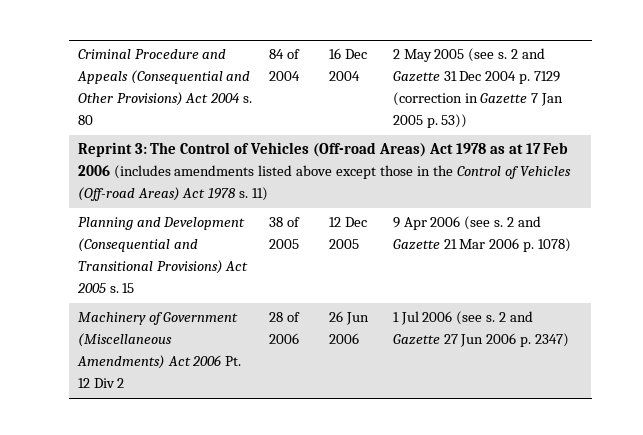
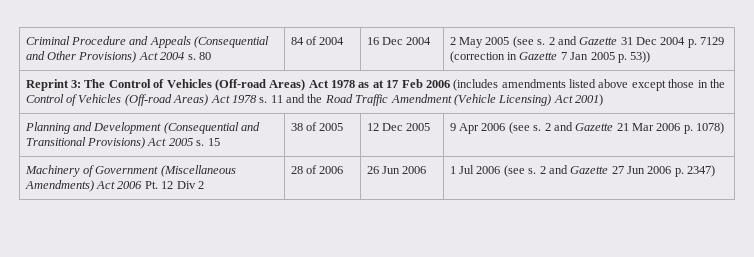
- 11)
+ 11 and the Road Traffic Amendment (Vehicle Licensing) Act 2001)

